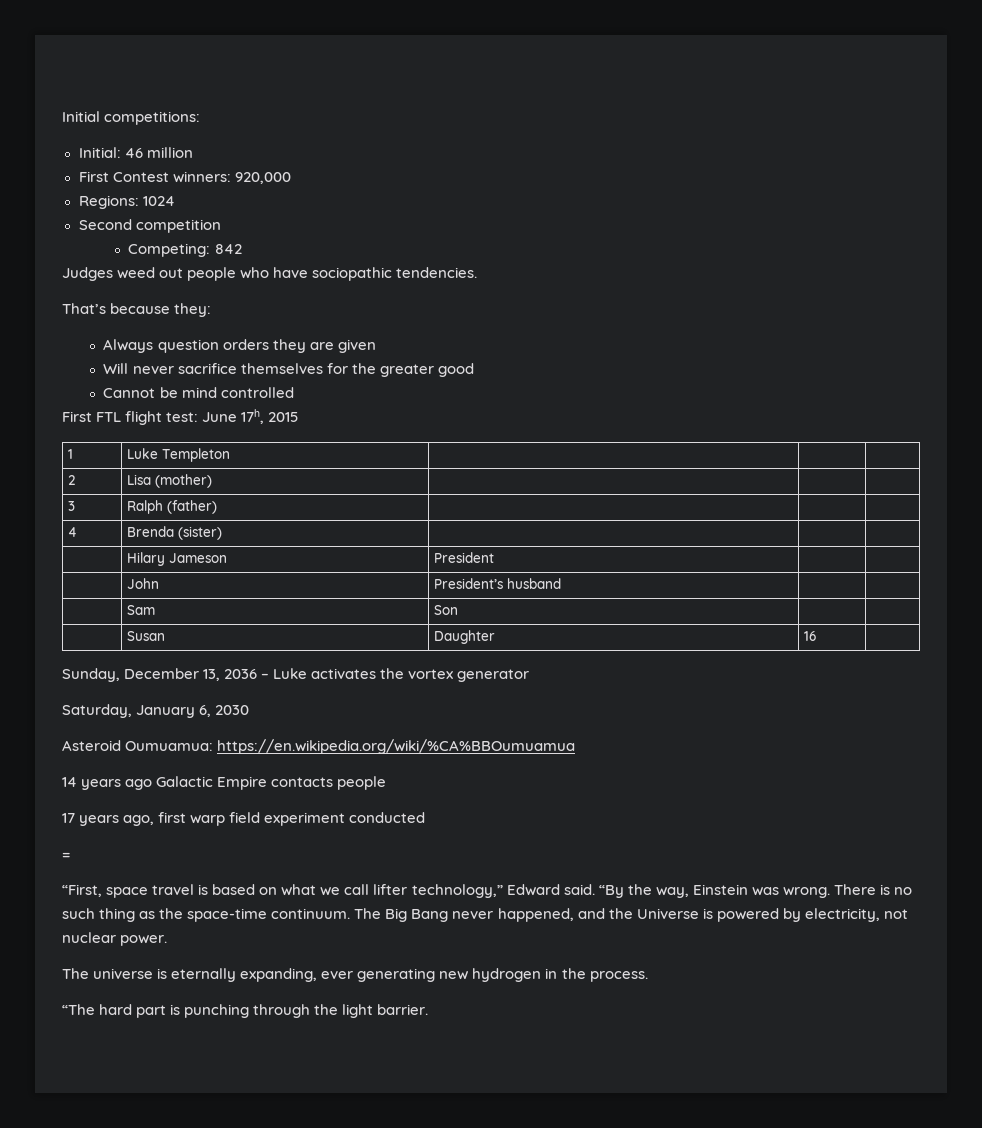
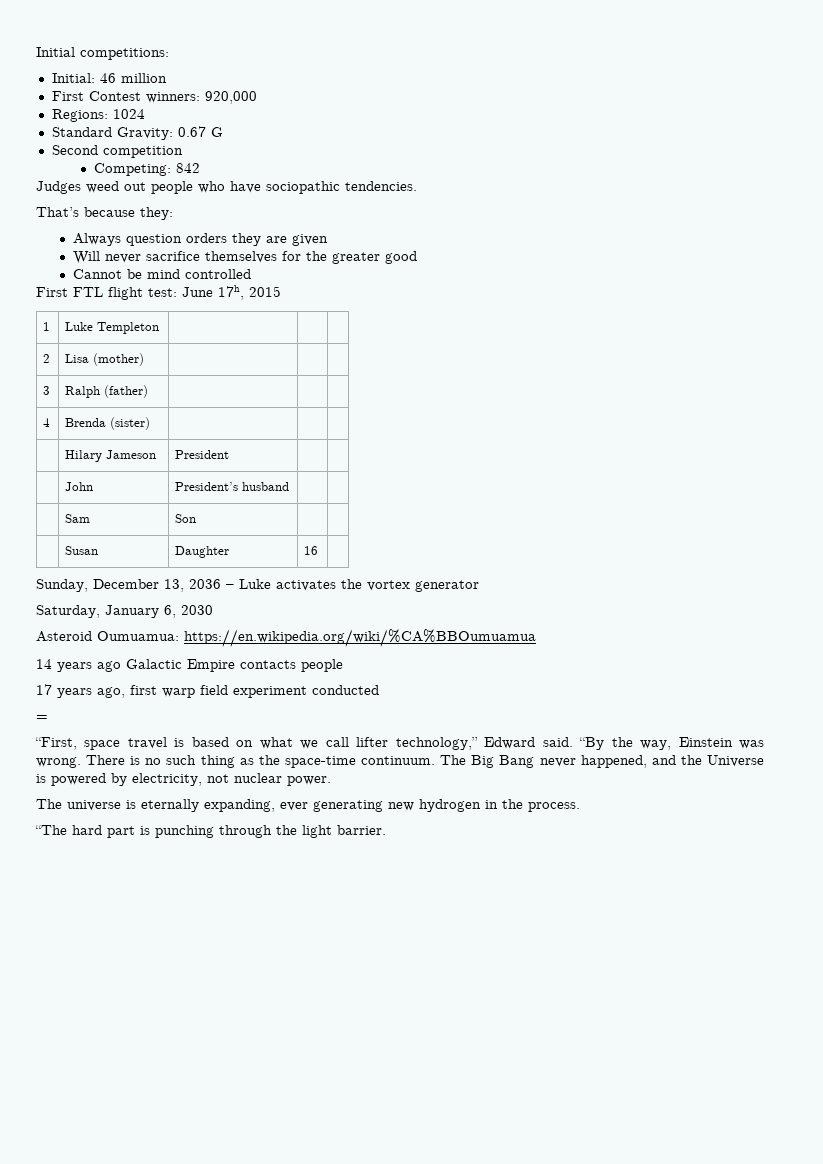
+ Standard Gravity: 0.67 G

